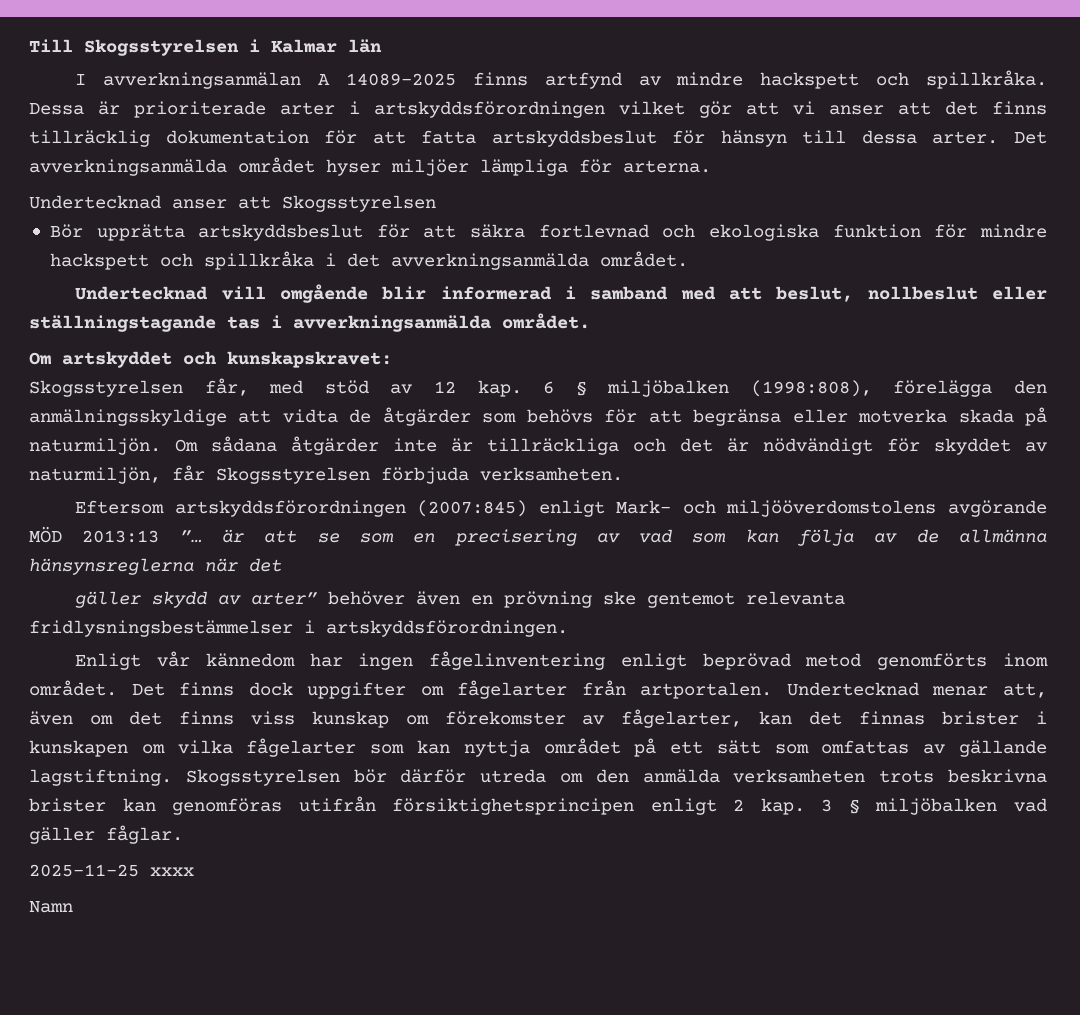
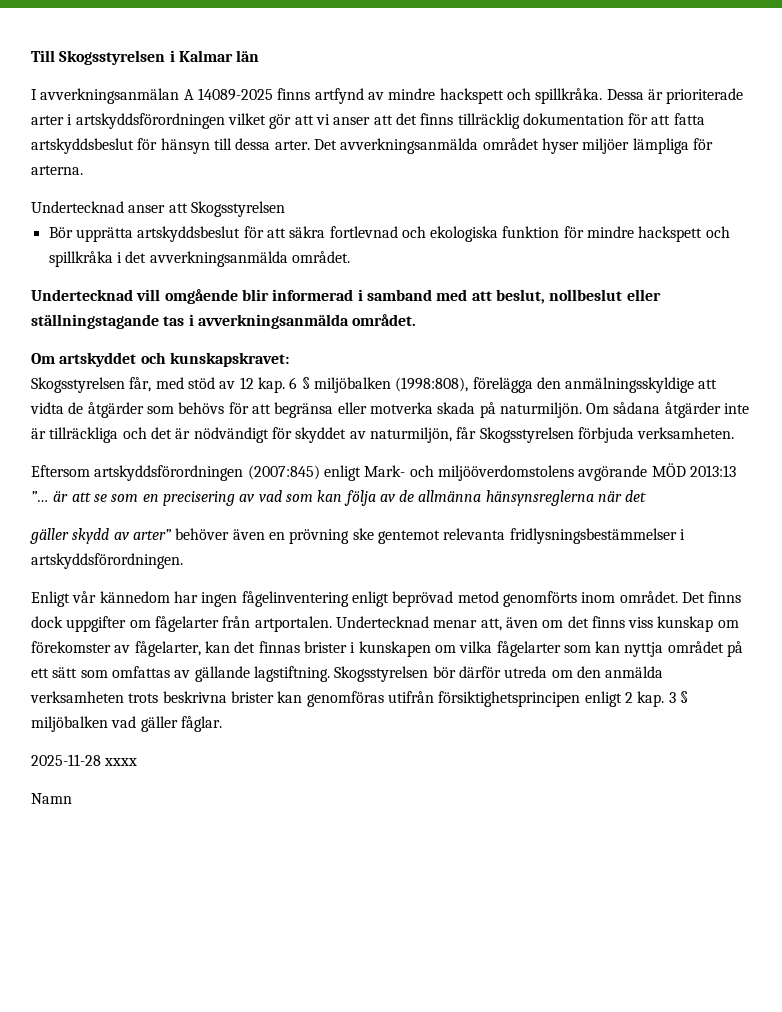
- 2025-11-25 xxxx
+ 2025-11-28 xxxx

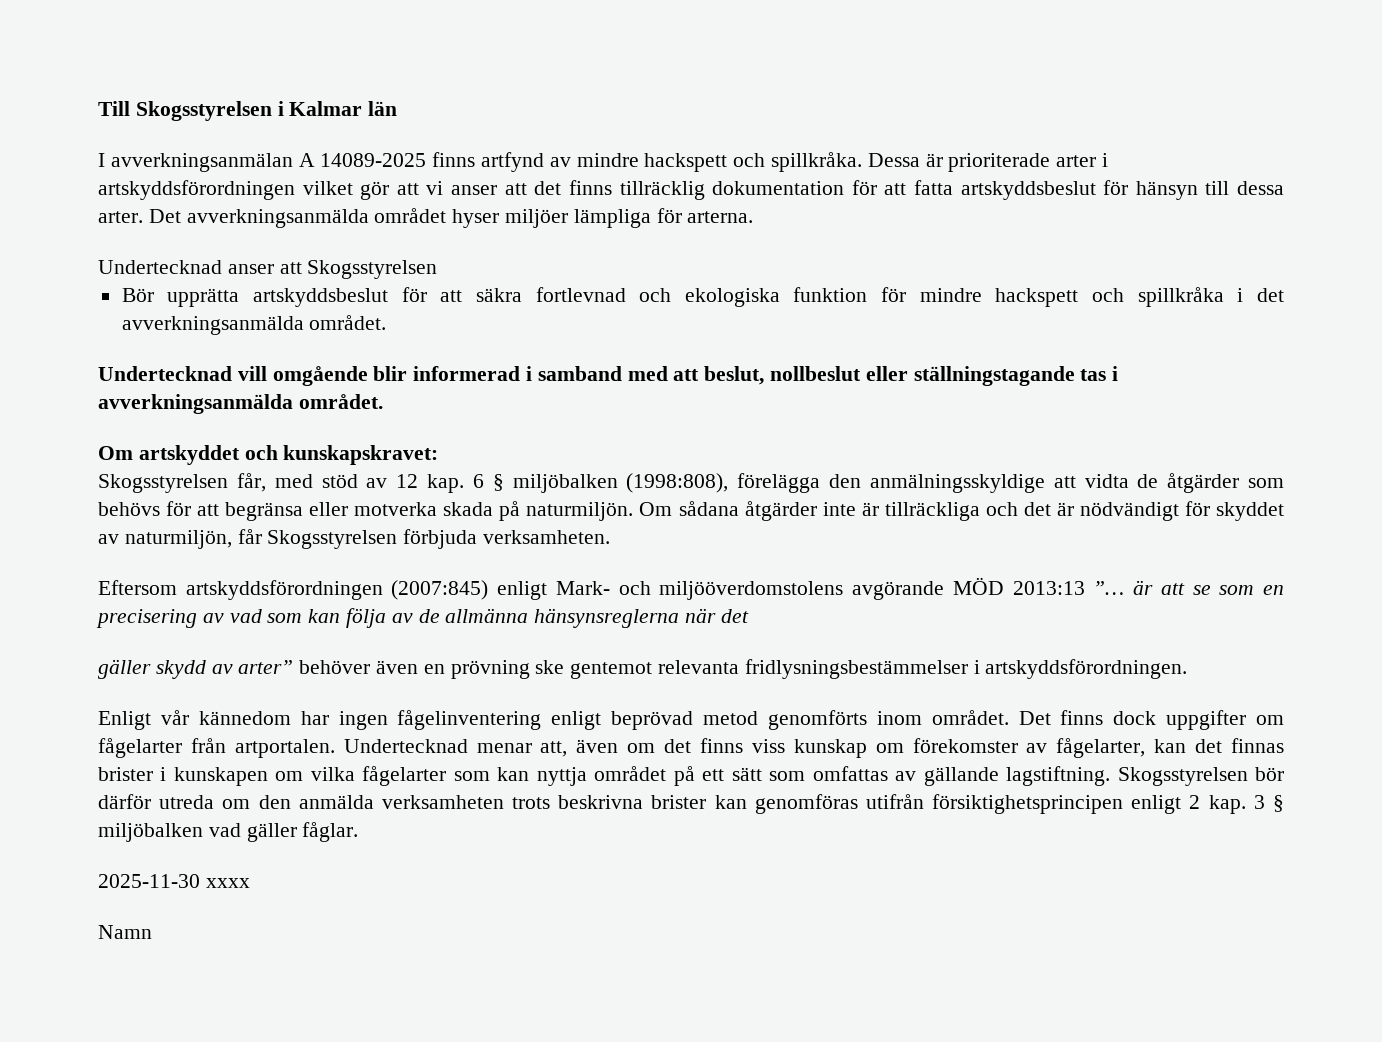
- 2025-11-28 xxxx
+ 2025-11-30 xxxx

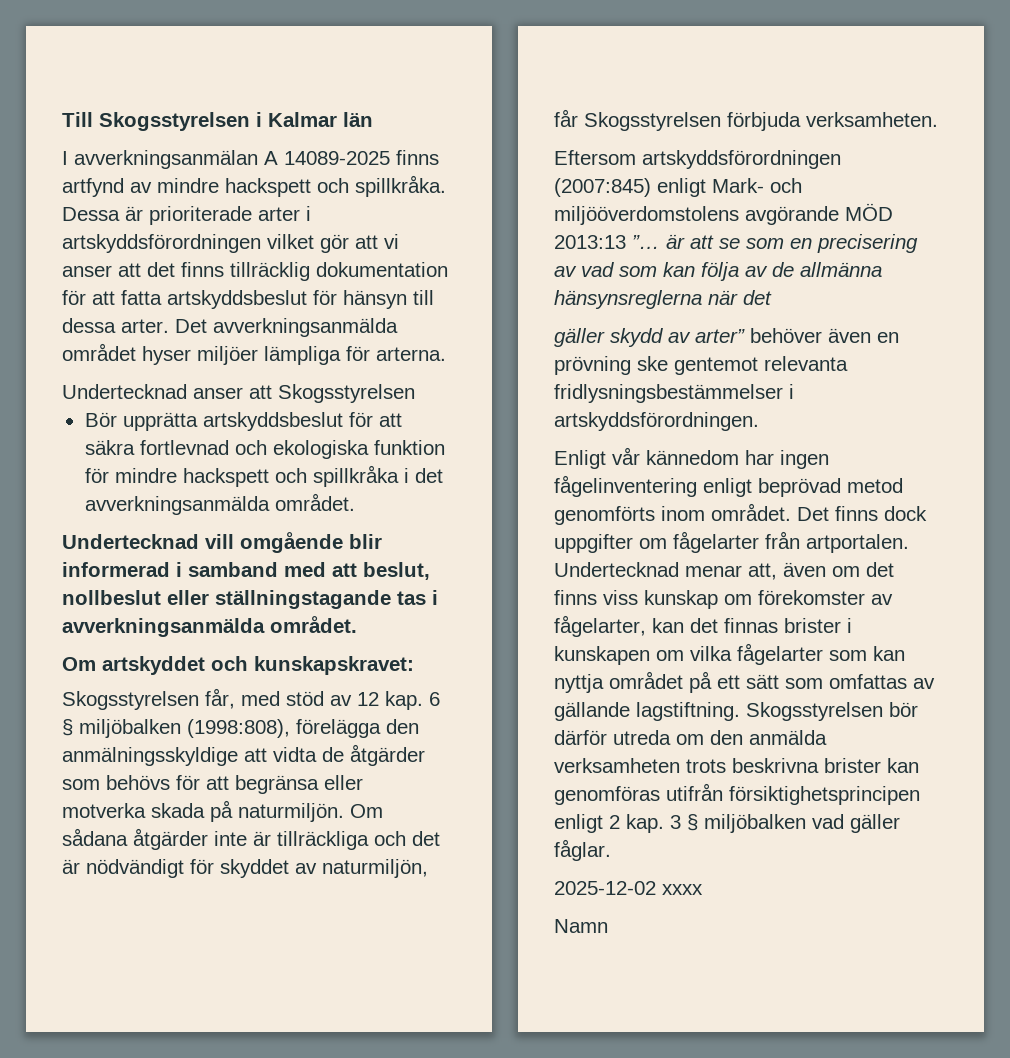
- 2025-11-30 xxxx
+ 2025-12-02 xxxx

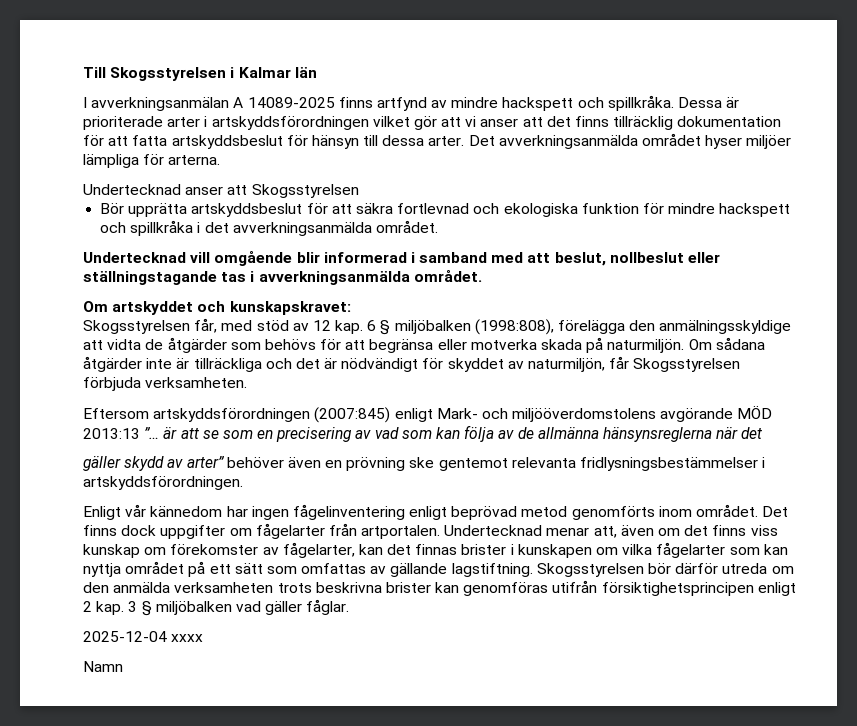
- 2025-12-02 xxxx
+ 2025-12-04 xxxx

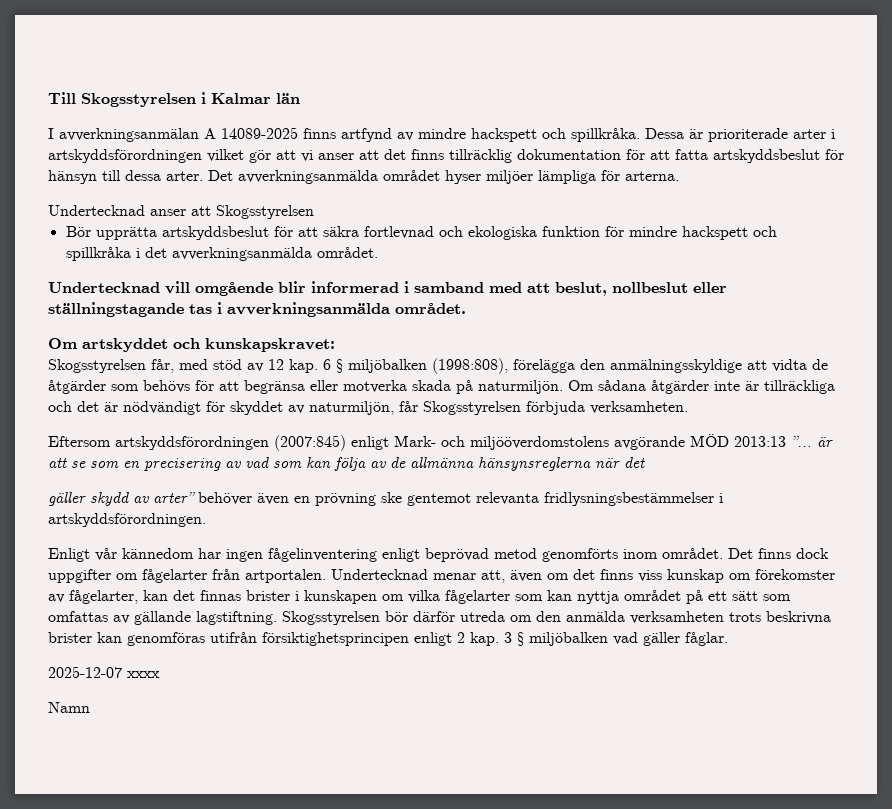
- 2025-12-04 xxxx
+ 2025-12-07 xxxx

